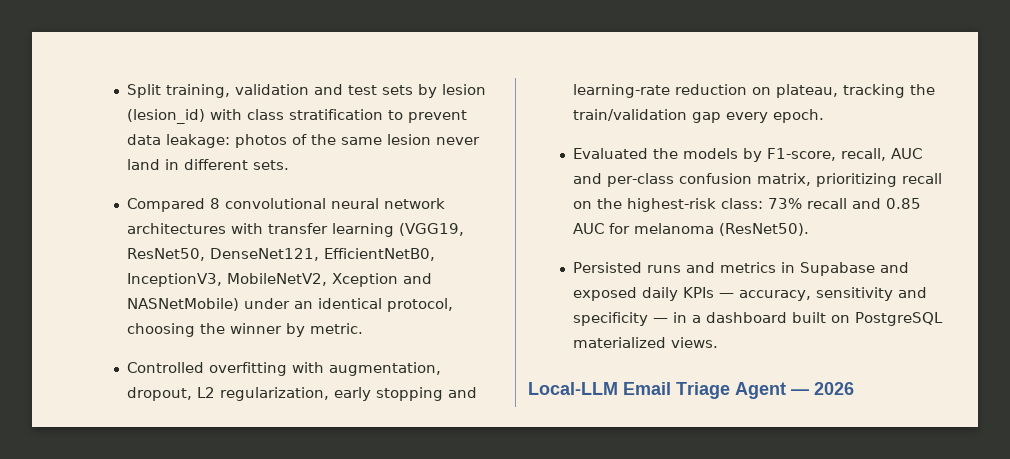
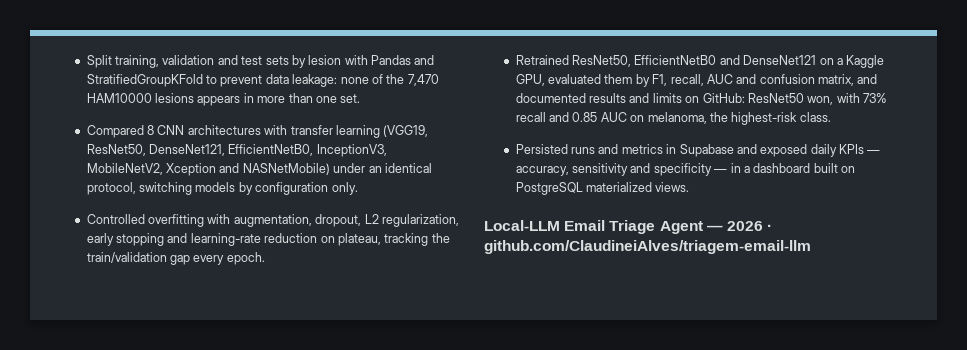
- Split training, validation and test sets by lesion (lesion_id) with class stratification to prevent data leakage: photos of the same lesion never land in different sets.
+ Split training, validation and test sets by lesion with Pandas and StratifiedGroupKFold to prevent data leakage: none of the 7,470 HAM10000 lesions appears in more than one set.
- Compared 8 convolutional neural network architectures with transfer learning (VGG19, ResNet50, DenseNet121, EfficientNetB0, InceptionV3, MobileNetV2, Xception and NASNetMobile) under an identical protocol, choosing the winner by metric.
+ Compared 8 CNN architectures with transfer learning (VGG19, ResNet50, DenseNet121, EfficientNetB0, InceptionV3, MobileNetV2, Xception and NASNetMobile) under an identical protocol, switching models by configuration only.
- Evaluated the models by F1-score, recall, AUC and per-class confusion matrix, prioritizing recall on the highest-risk class: 73% recall and 0.85 AUC for melanoma (ResNet50).
+ Retrained ResNet50, EfficientNetB0 and DenseNet121 on a Kaggle GPU, evaluated them by F1, recall, AUC and confusion matrix, and documented results and limits on GitHub: ResNet50 won, with 73% recall and 0.85 AUC on melanoma, the highest-risk class.
- Local-LLM Email Triage Agent — 2026
+ Local-LLM Email Triage Agent — 2026 · github.com/ClaudineiAlves/triagem-email-llm

